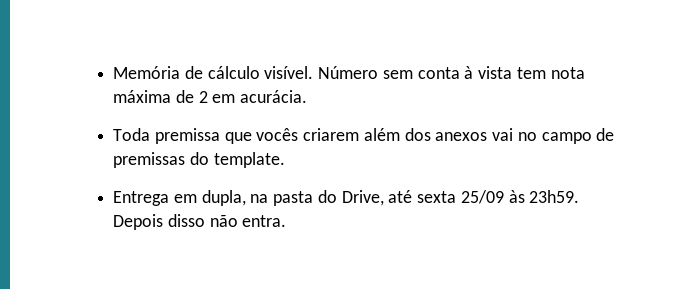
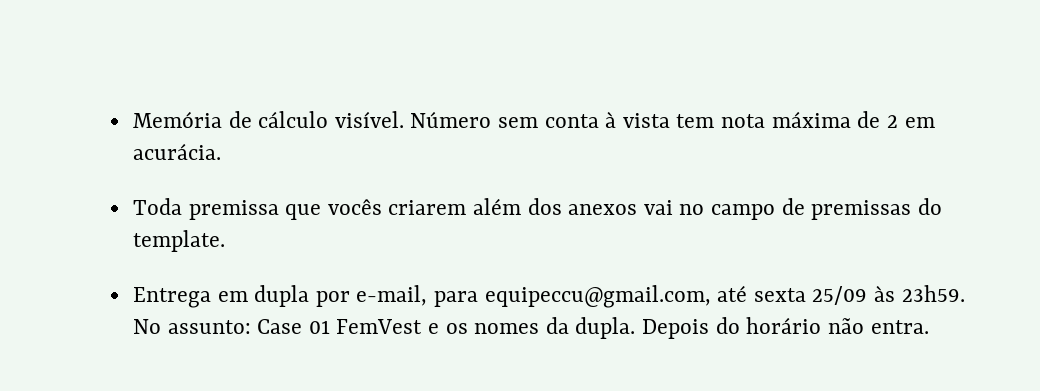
- Entrega em dupla, na pasta do Drive, até sexta 25/09 às 23h59.
+ Entrega em dupla por e-mail, para equipeccu@gmail.com, até sexta 25/09 às 23h59.
- Depois disso não entra.
+ No assunto: Case 01 FemVest e os nomes da dupla. Depois do horário não entra.

